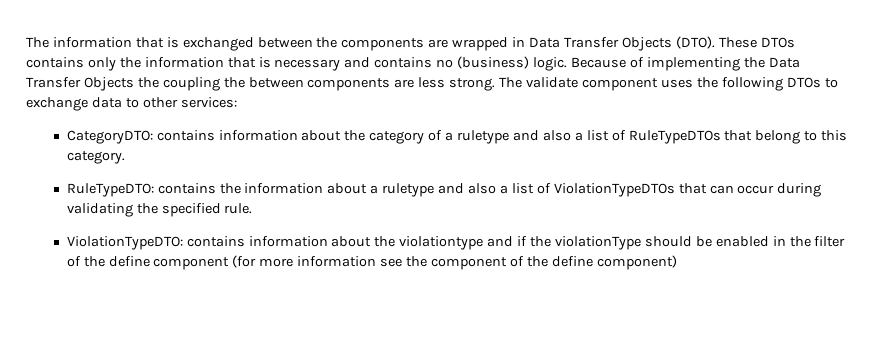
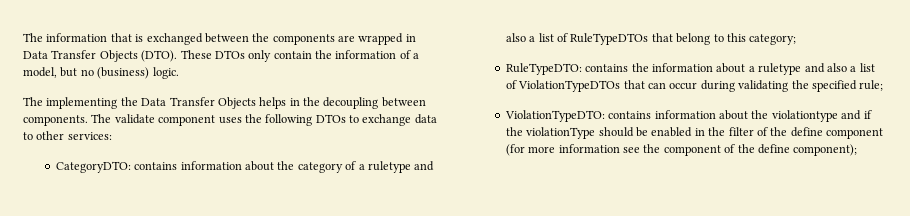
- These DTOs contains only the information that is necessary and contains no (business) logic. Because of implementing the Data Transfer Objects the coupling the between components are less strong.
+ These DTOs only contain the information of a model, but no (business) logic.
+ The implementing the Data Transfer Objects helps in the decoupling between components.
- CategoryDTO: contains information about the category of a ruletype and also a list of RuleTypeDTOs that belong to this category.
+ CategoryDTO: contains information about the category of a ruletype and also a list of RuleTypeDTOs that belong to this category;
- RuleTypeDTO: contains the information about a ruletype and also a list of ViolationTypeDTOs that can occur during validating the specified rule.
+ RuleTypeDTO: contains the information about a ruletype and also a list of ViolationTypeDTOs that can occur during validating the specified rule;
- ViolationTypeDTO: contains information about the violationtype and if the violationType should be enabled in the filter of the define component (for more information see the component of the define component)
+ ViolationTypeDTO: contains information about the violationtype and if the violationType should be enabled in the filter of the define component (for more information see the component of the define component);

